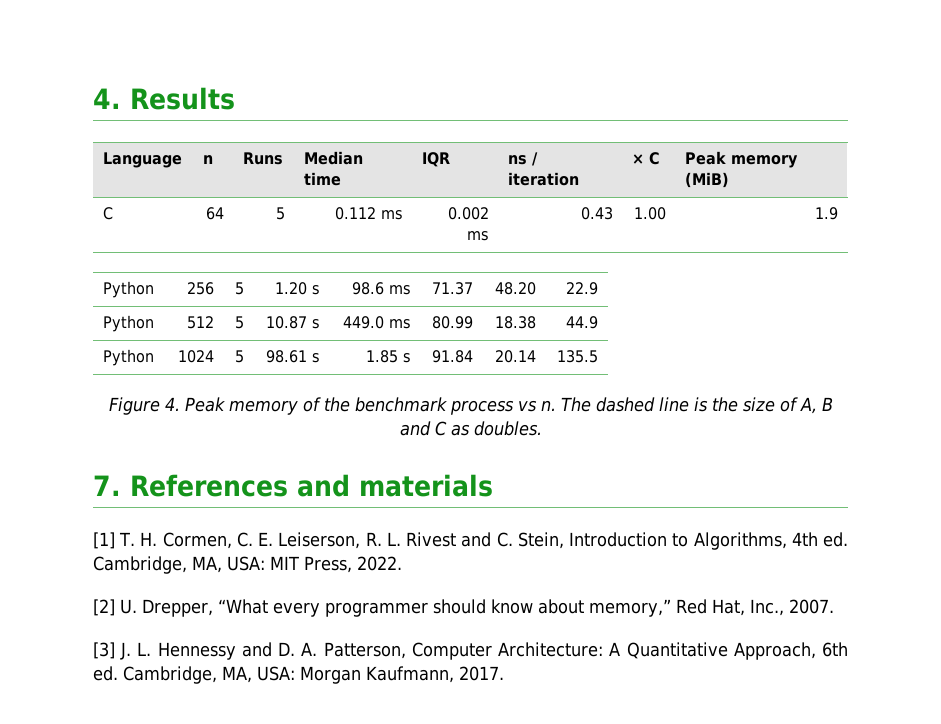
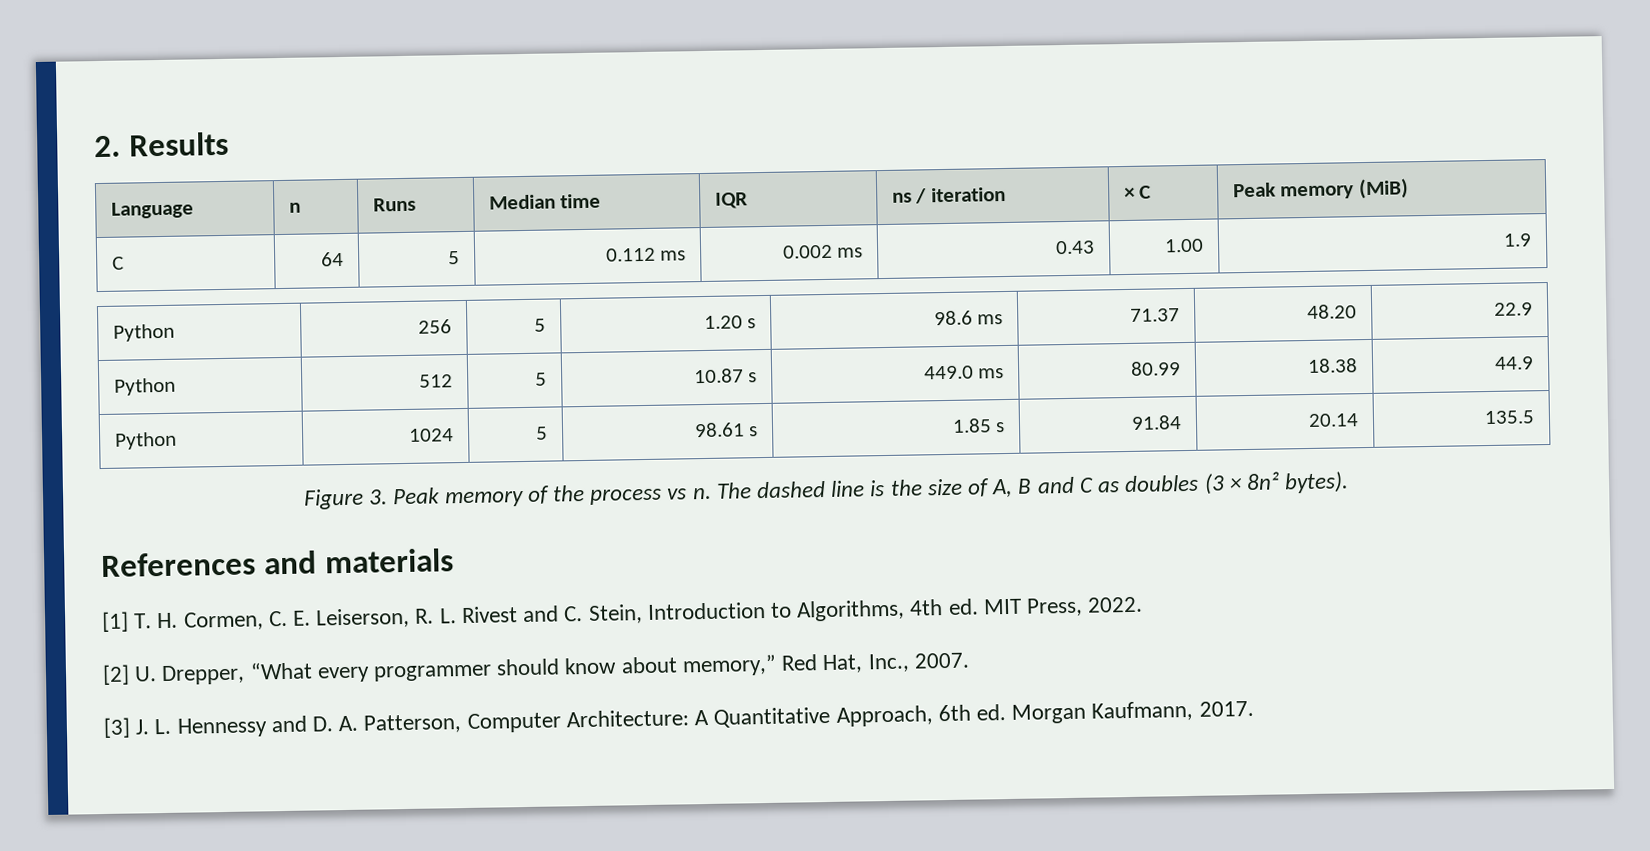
- 4. Results
+ 2. Results
- Figure 4. Peak memory of the benchmark process vs n.
+ Figure 3. Peak memory of the process vs n.
- The dashed line is the size of A, B and C as doubles.
- 7. References and materials
+ The dashed line is the size of A, B and C as doubles (3 × 8n² bytes).
+ References and materials
- [1] T. H. Cormen, C. E. Leiserson, R. L. Rivest and C. Stein, Introduction to Algorithms, 4th ed. Cambridge, MA, USA: MIT Press, 2022.
+ [1] T. H. Cormen, C. E. Leiserson, R. L. Rivest and C. Stein, Introduction to Algorithms, 4th ed. MIT Press, 2022.
- [3] J. L. Hennessy and D. A. Patterson, Computer Architecture: A Quantitative Approach, 6th ed. Cambridge, MA, USA: Morgan Kaufmann, 2017.
+ [3] J. L. Hennessy and D. A. Patterson, Computer Architecture: A Quantitative Approach, 6th ed. Morgan Kaufmann, 2017.

